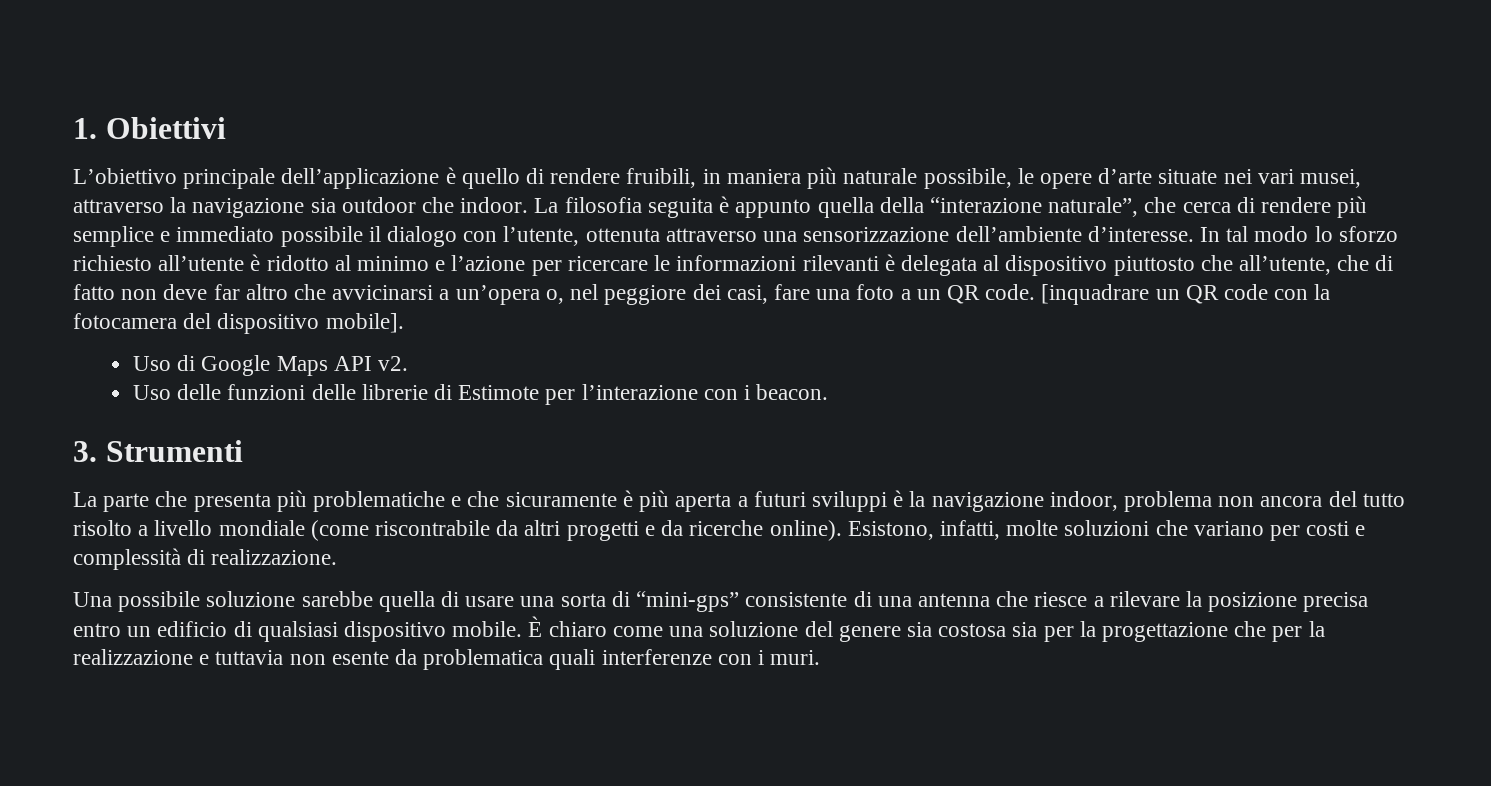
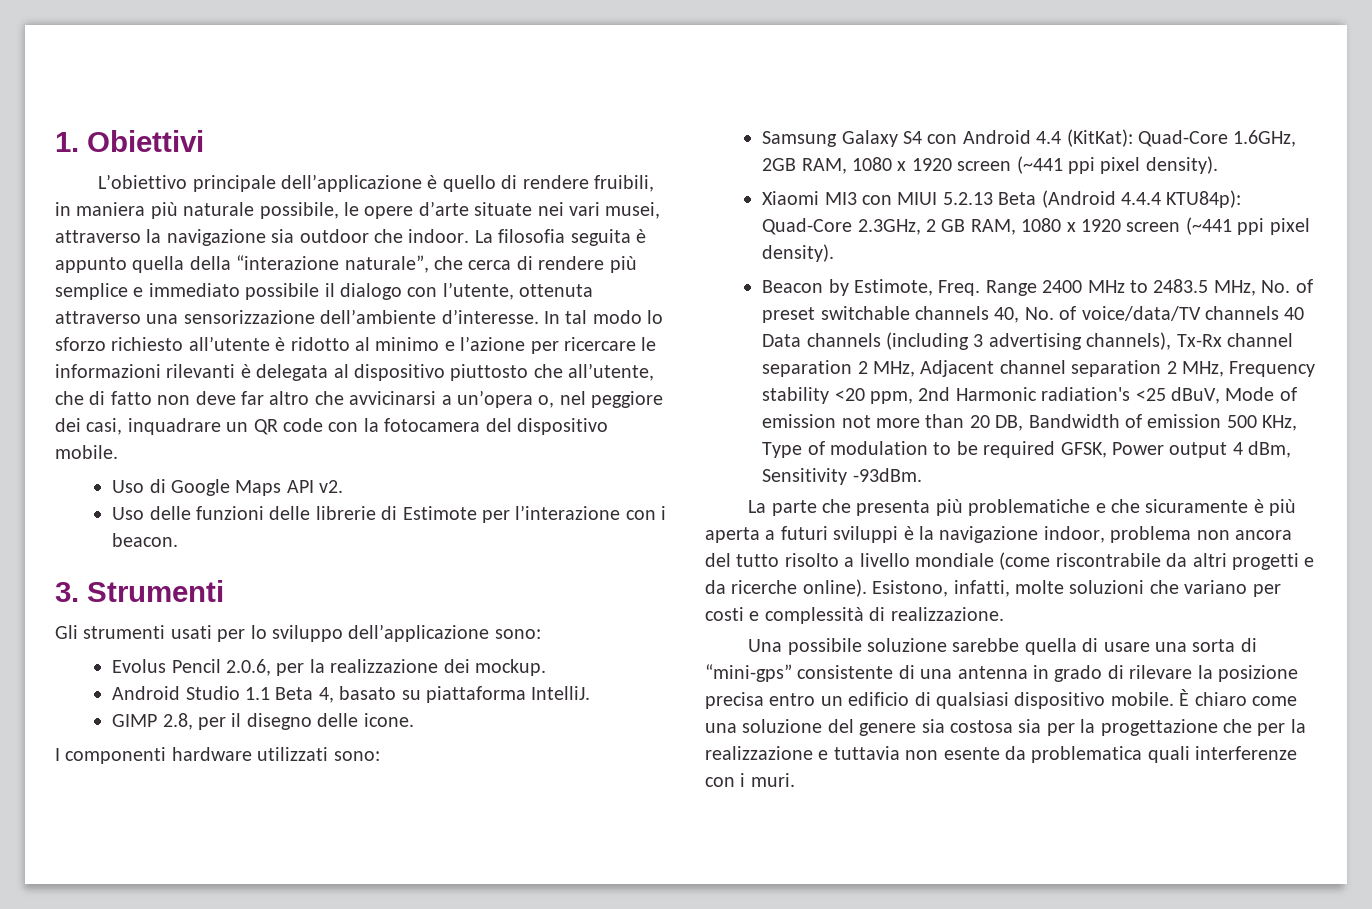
- In tal modo lo sforzo richiesto all’utente è ridotto al minimo e l’azione per ricercare le informazioni rilevanti è delegata al dispositivo piuttosto che all’utente, che di fatto non deve far altro che avvicinarsi a un’opera o, nel peggiore dei casi, fare una foto a un QR code. [inquadrare un QR code con la fotocamera del dispositivo mobile].
+ In tal modo lo sforzo richiesto all’utente è ridotto al minimo e l’azione per ricercare le informazioni rilevanti è delegata al dispositivo piuttosto che all’utente, che di fatto non deve far altro che avvicinarsi a un’opera o, nel peggiore dei casi, inquadrare un QR code con la fotocamera del dispositivo mobile.
+ Gli strumenti usati per lo sviluppo dell’applicazione sono:
+ Evolus Pencil 2.0.6, per la realizzazione dei mockup.
+ Android Studio 1.1 Beta 4, basato su piattaforma IntelliJ.
+ GIMP 2.8, per il disegno delle icone.
+ I componenti hardware utilizzati sono:
+ Samsung Galaxy S4 con Android 4.4 (KitKat): Quad-Core 1.6GHz, 2GB RAM, 1080 x 1920 screen (~441 ppi pixel density).
+ Xiaomi MI3 con MIUI 5.2.13 Beta (Android 4.4.4 KTU84p): Quad-Core 2.3GHz, 2 GB RAM, 1080 x 1920 screen (~441 ppi pixel density).
+ Beacon by Estimote, Freq. Range 2400 MHz to 2483.5 MHz, No. of preset switchable channels 40, No. of voice/data/TV channels 40 Data channels (including 3 advertising channels), Tx-Rx channel separation 2 MHz, Adjacent channel separation 2 MHz, Frequency stability <20 ppm, 2nd Harmonic radiation's <25 dBuV, Mode of emission not more than 20 DB, Bandwidth of emission 500 KHz, Type of modulation to be required GFSK, Power output 4 dBm, Sensitivity -93dBm.
- Una possibile soluzione sarebbe quella di usare una sorta di “mini-gps” consistente di una antenna che riesce a rilevare la posizione precisa entro un edificio di qualsiasi dispositivo mobile.
+ Una possibile soluzione sarebbe quella di usare una sorta di “mini-gps” consistente di una antenna in grado di rilevare la posizione precisa entro un edificio di qualsiasi dispositivo mobile.

